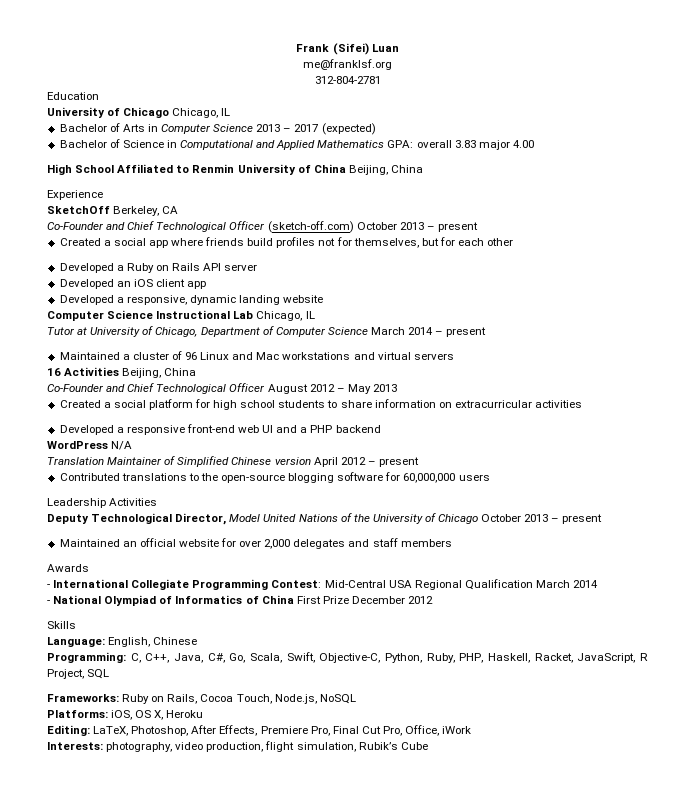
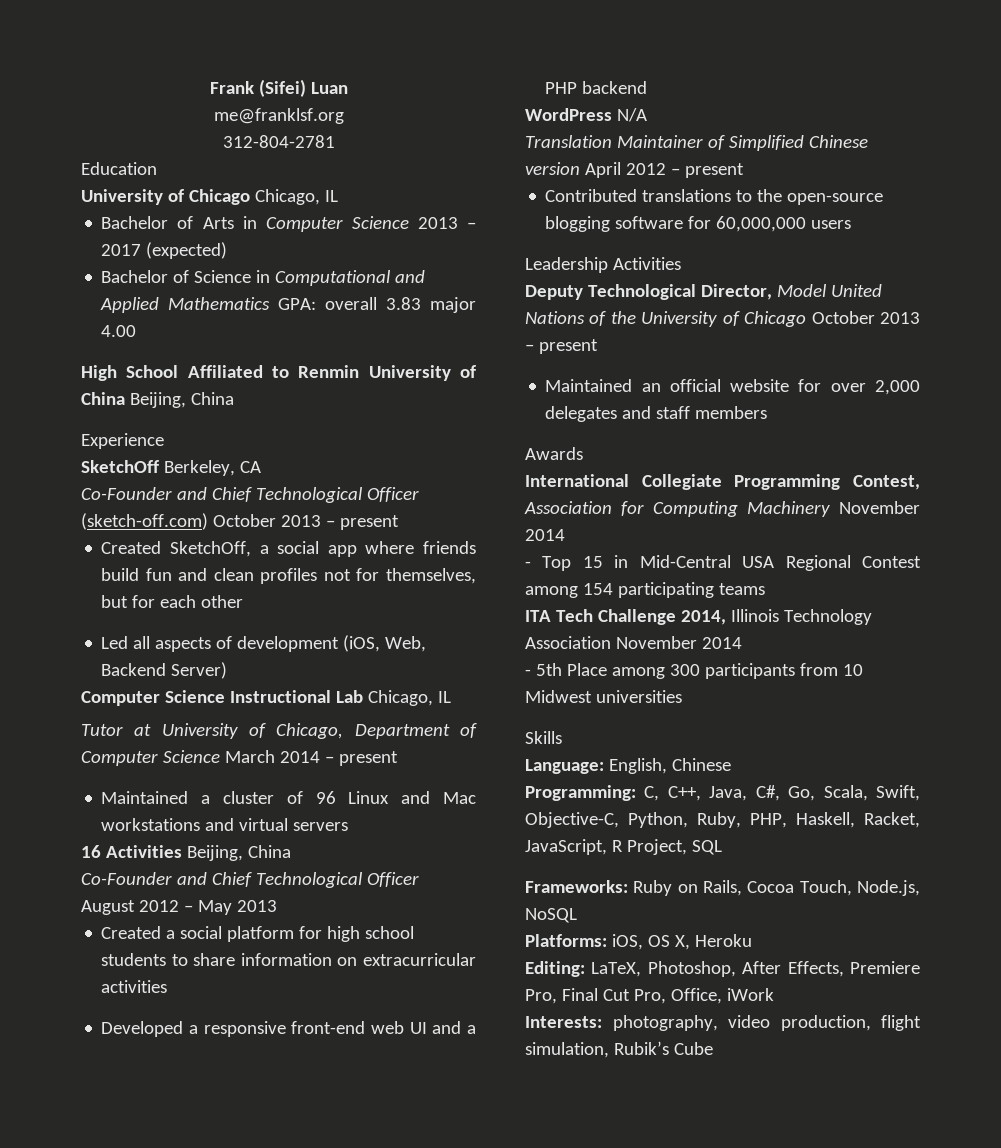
- Created a social app where friends build profiles not for themselves, but for each other
+ Created SketchOff, a social app where friends build fun and clean profiles not for themselves, but for each other
- Developed a Ruby on Rails API server
- Developed an iOS client app
- Developed a responsive, dynamic landing website
+ Led all aspects of development (iOS, Web, Backend Server)
- - International Collegiate Programming Contest: Mid-Central USA Regional Qualification March 2014
- - National Olympiad of Informatics of China First Prize December 2012
+ International Collegiate Programming Contest, Association for Computing Machinery November 2014
+ - Top 15 in Mid-Central USA Regional Contest among 154 participating teams
+ ITA Tech Challenge 2014, Illinois Technology Association November 2014
+ - 5th Place among 300 participants from 10 Midwest universities

